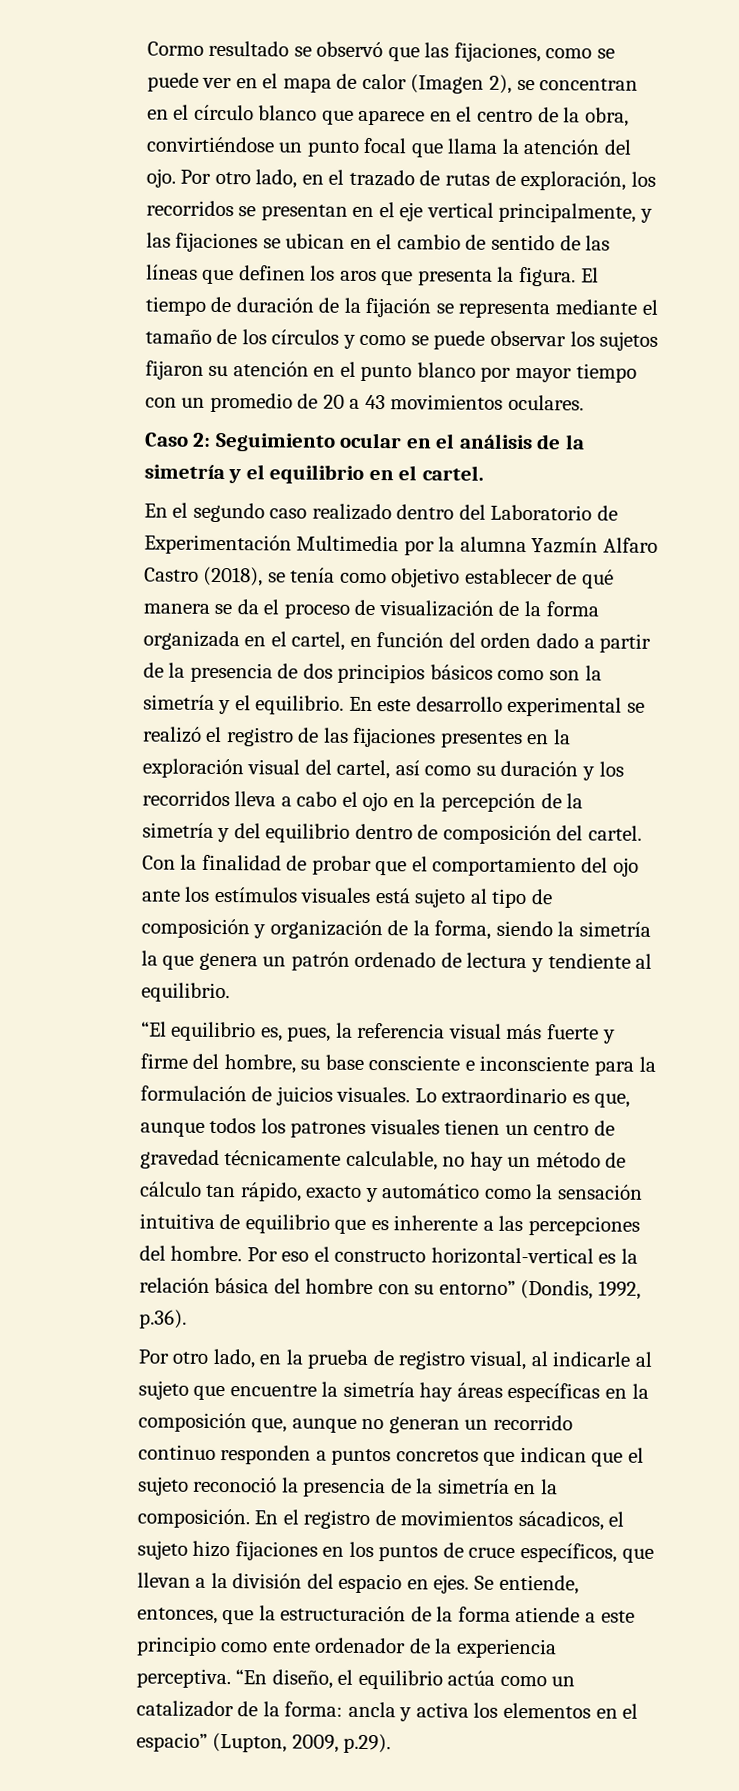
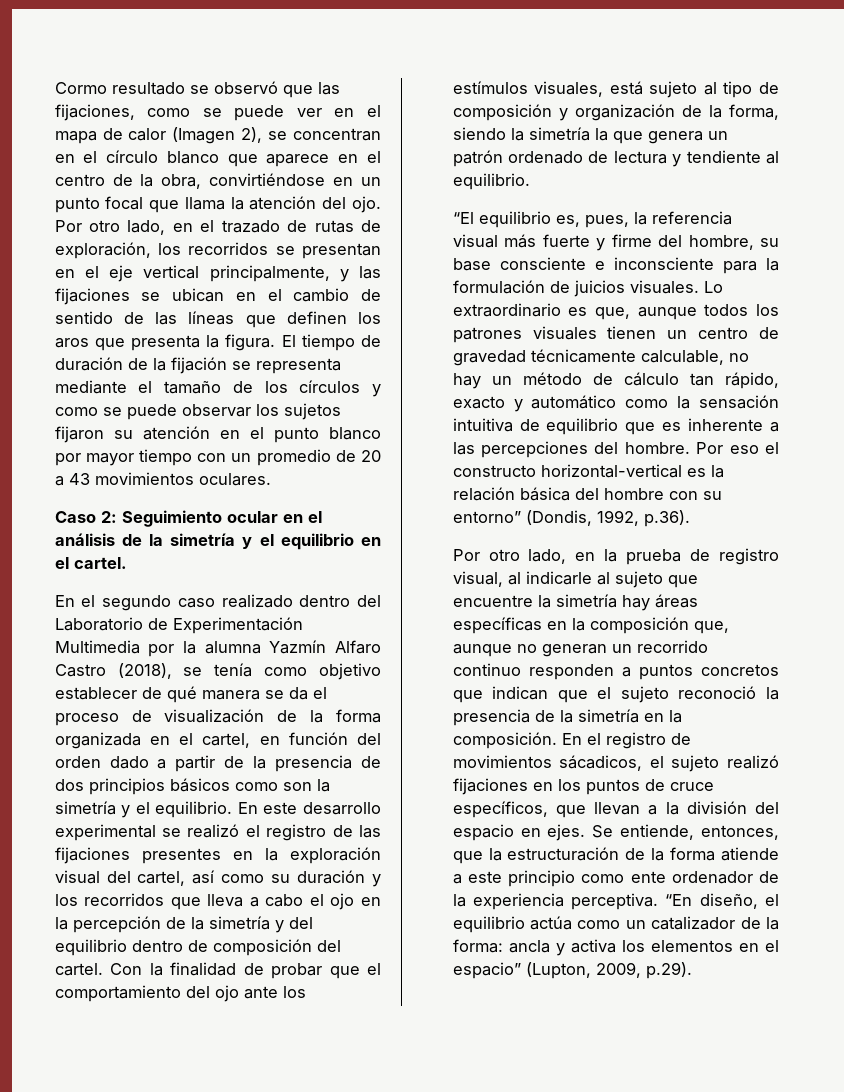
- Cormo resultado se observó que las fijaciones, como se puede ver en el mapa de calor (Imagen 2), se concentran en el círculo blanco que aparece en el centro de la obra, convirtiéndose un punto focal que llama la atención del ojo.
+ Cormo resultado se observó que las fijaciones, como se puede ver en el mapa de calor (Imagen 2), se concentran en el círculo blanco que aparece en el centro de la obra, convirtiéndose en un punto focal que llama la atención del ojo.
- En este desarrollo experimental se realizó el registro de las fijaciones presentes en la exploración visual del cartel, así como su duración y los recorridos lleva a cabo el ojo en la percepción de la simetría y del equilibrio dentro de composición del cartel.
+ En este desarrollo experimental se realizó el registro de las fijaciones presentes en la exploración visual del cartel, así como su duración y los recorridos que lleva a cabo el ojo en la percepción de la simetría y del equilibrio dentro de composición del cartel.
- Con la finalidad de probar que el comportamiento del ojo ante los estímulos visuales está sujeto al tipo de composición y organización de la forma, siendo la simetría la que genera un patrón ordenado de lectura y tendiente al equilibrio.
+ Con la finalidad de probar que el comportamiento del ojo ante los estímulos visuales, está sujeto al tipo de composición y organización de la forma, siendo la simetría la que genera un patrón ordenado de lectura y tendiente al equilibrio.
- En el registro de movimientos sácadicos, el sujeto hizo fijaciones en los puntos de cruce específicos, que llevan a la división del espacio en ejes.
+ En el registro de movimientos sácadicos, el sujeto realizó fijaciones en los puntos de cruce específicos, que llevan a la división del espacio en ejes.

